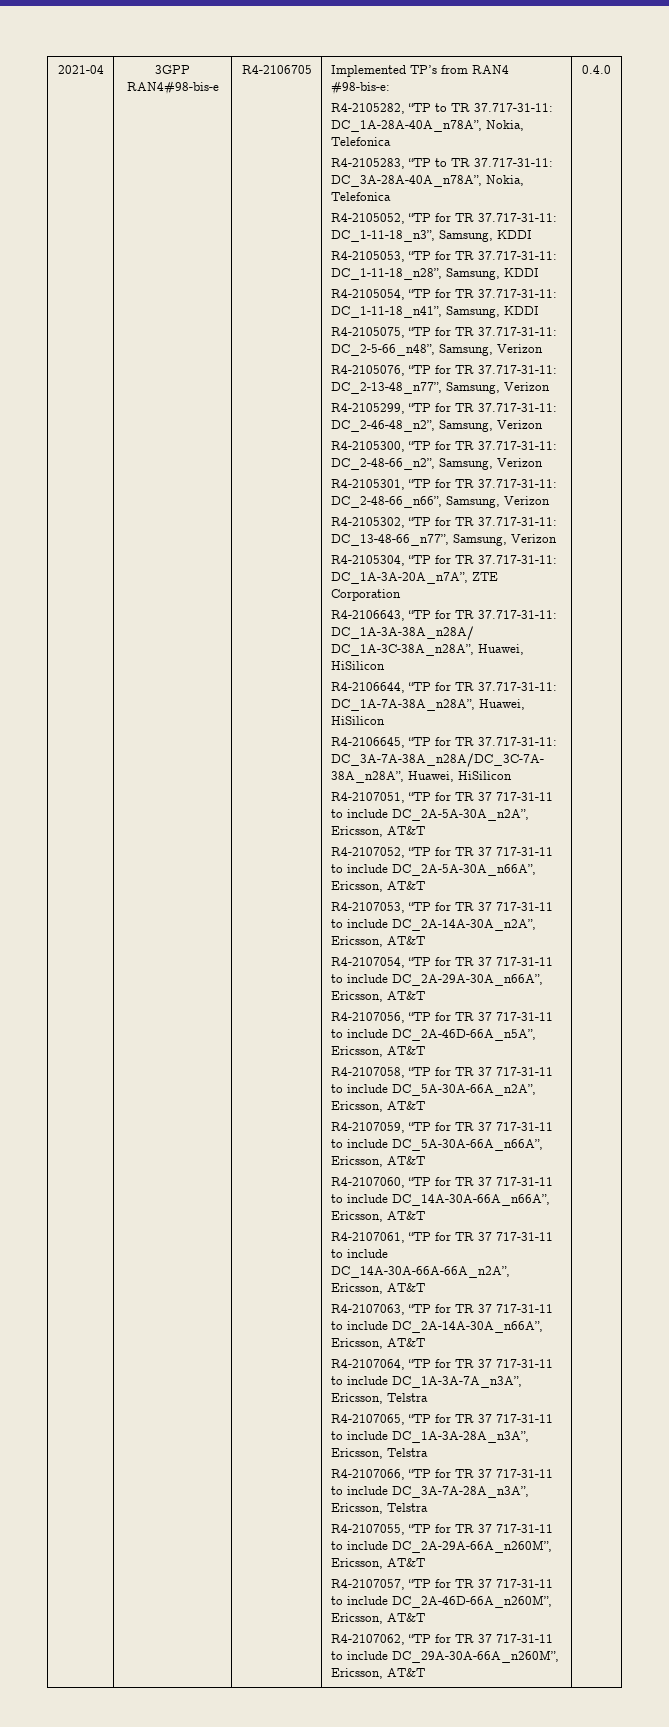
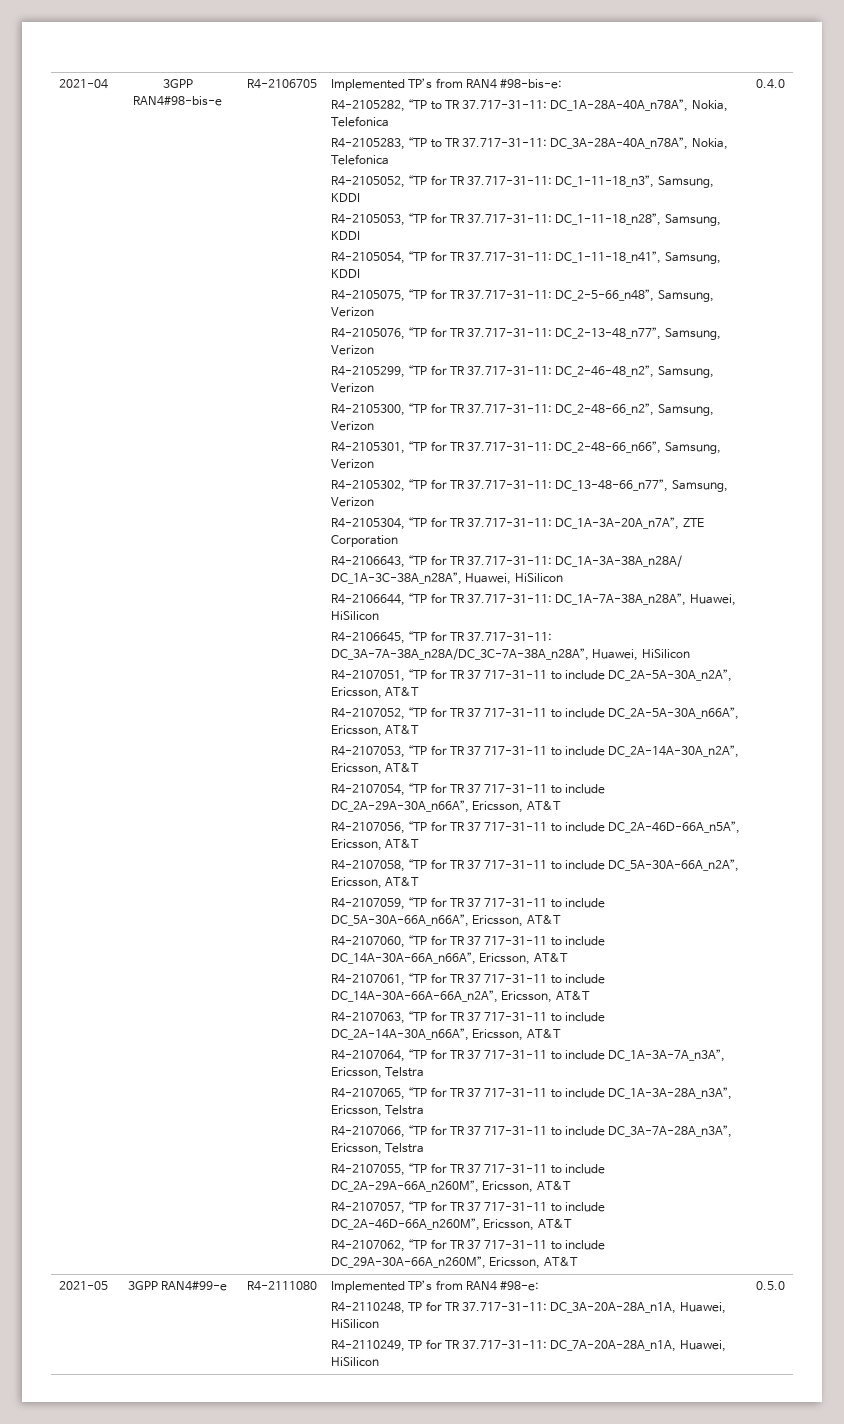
+ 2021-05 | 3GPP RAN4#99-e | R4-2111080 | Implemented TP’s from RAN4 #98-e:
+ R4-2110248, TP for TR 37.717-31-11: DC_3A-20A-28A_n1A, Huawei, HiSilicon
+ R4-2110249, TP for TR 37.717-31-11: DC_7A-20A-28A_n1A, Huawei, HiSilicon | 0.5.0

